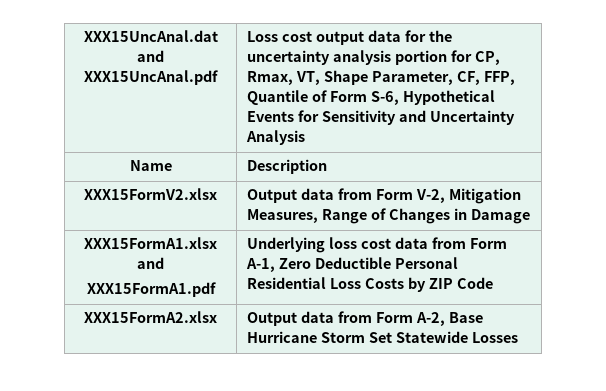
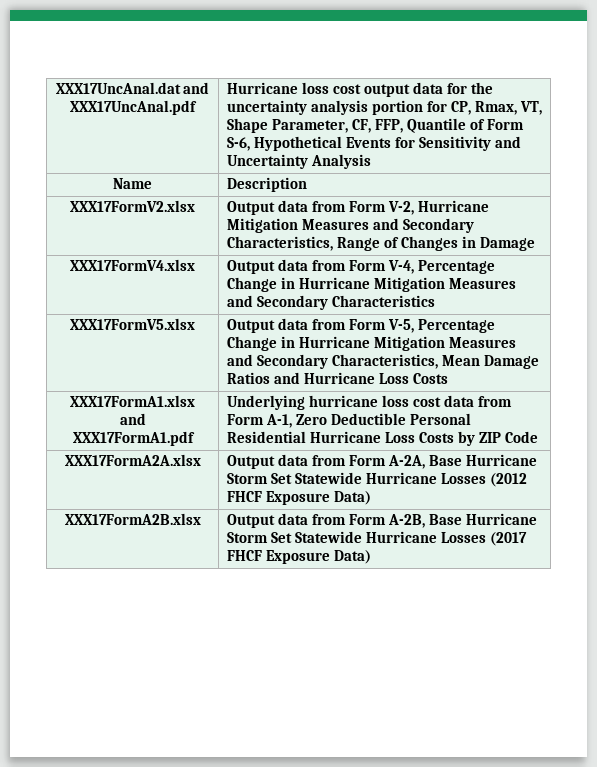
- XXX15UncAnal.dat and XXX15UncAnal.pdf | Loss cost output data for the uncertainty analysis portion for CP, Rmax, VT, Shape Parameter, CF, FFP, Quantile of Form S-6, Hypothetical Events for Sensitivity and Uncertainty Analysis
+ XXX17UncAnal.dat and XXX17UncAnal.pdf | Hurricane loss cost output data for the uncertainty analysis portion for CP, Rmax, VT, Shape Parameter, CF, FFP, Quantile of Form S-6, Hypothetical Events for Sensitivity and Uncertainty Analysis
- XXX15FormV2.xlsx | Output data from Form V-2, Mitigation Measures, Range of Changes in Damage
+ XXX17FormV2.xlsx | Output data from Form V-2, Hurricane Mitigation Measures and Secondary Characteristics, Range of Changes in Damage
- XXX15FormA1.xlsx and
- XXX15FormA1.pdf | Underlying loss cost data from Form A-1, Zero Deductible Personal Residential Loss Costs by ZIP Code
+ XXX17FormV4.xlsx | Output data from Form V-4, Percentage Change in Hurricane Mitigation Measures and Secondary Characteristics
+ XXX17FormV5.xlsx | Output data from Form V-5, Percentage Change in Hurricane Mitigation Measures and Secondary Characteristics, Mean Damage Ratios and Hurricane Loss Costs
+ XXX17FormA1.xlsx and
+ XXX17FormA1.pdf | Underlying hurricane loss cost data from Form A-1, Zero Deductible Personal Residential Hurricane Loss Costs by ZIP Code
- XXX15FormA2.xlsx | Output data from Form A-2, Base Hurricane Storm Set Statewide Losses
+ XXX17FormA2A.xlsx | Output data from Form A-2A, Base Hurricane Storm Set Statewide Hurricane Losses (2012 FHCF Exposure Data)
+ XXX17FormA2B.xlsx | Output data from Form A-2B, Base Hurricane Storm Set Statewide Hurricane Losses (2017 FHCF Exposure Data)

